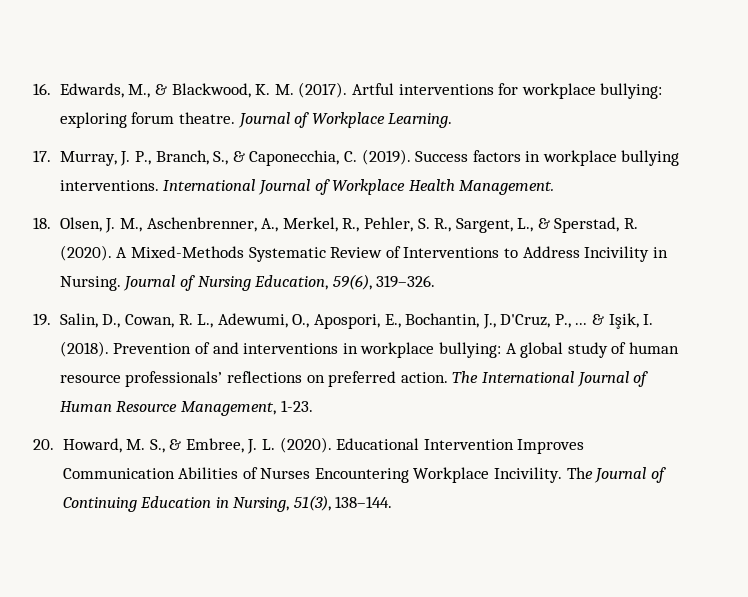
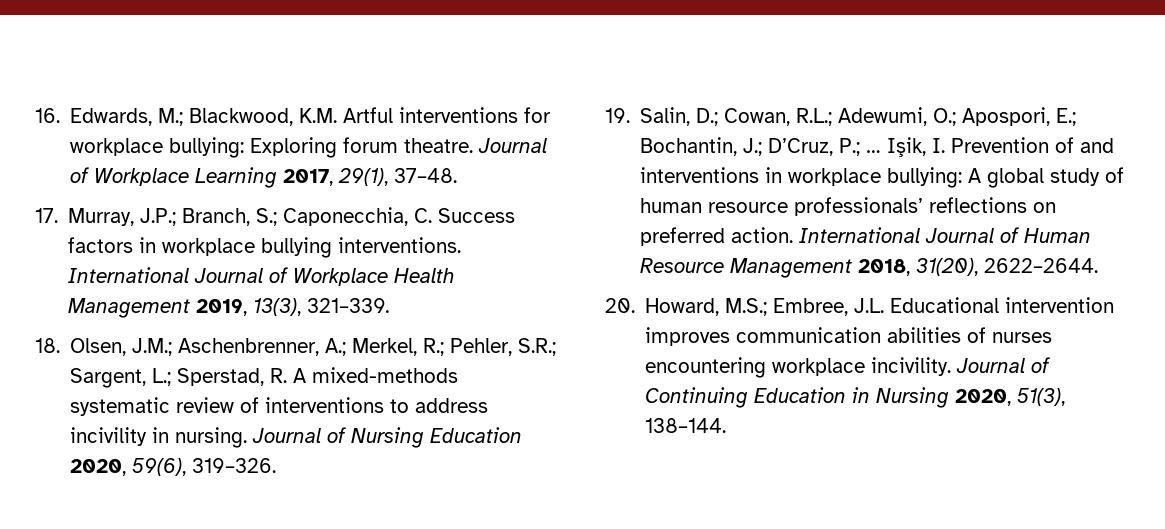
- 16. Edwards, M., & Blackwood, K. M. (2017). Artful interventions for workplace bullying: exploring forum theatre.
+ 16. Edwards, M.; Blackwood, K.M. Artful interventions for workplace bullying: Exploring forum theatre.
- Journal of Workplace Learning.
- 17. Murray, J. P., Branch, S., & Caponecchia, C. (2019). Success factors in workplace bullying interventions.
+ Journal of Workplace Learning 2017, 29(1), 37–48.
+ 17. Murray, J.P.; Branch, S.; Caponecchia, C. Success factors in workplace bullying interventions.
- International Journal of Workplace Health Management.
- 18. Olsen, J. M., Aschenbrenner, A., Merkel, R., Pehler, S. R., Sargent, L., & Sperstad, R. (2020). A Mixed-Methods Systematic Review of Interventions to Address Incivility in Nursing.
+ International Journal of Workplace Health Management 2019, 13(3), 321–339.
+ 18. Olsen, J.M.; Aschenbrenner, A.; Merkel, R.; Pehler, S.R.; Sargent, L.; Sperstad, R. A mixed-methods systematic review of interventions to address incivility in nursing.
- Journal of Nursing Education, 59(6), 319–326.
+ Journal of Nursing Education 2020, 59(6), 319–326.
- 19. Salin, D., Cowan, R. L., Adewumi, O., Apospori, E., Bochantin, J., D'Cruz, P., ... & Işik, I. (2018). Prevention of and interventions in workplace bullying: A global study of human resource professionals’ reflections on preferred action.
+ 19. Salin, D.; Cowan, R.L.; Adewumi, O.; Apospori, E.; Bochantin, J.; D’Cruz, P.; … Işik, I. Prevention of and interventions in workplace bullying: A global study of human resource professionals’ reflections on preferred action.
- The International Journal of Human Resource Management, 1-23.
- 20. Howard, M. S., & Embree, J. L. (2020). Educational Intervention Improves Communication Abilities of Nurses Encountering Workplace Incivility. The Journal of Continuing Education in Nursing, 51(3), 138–144.
+ International Journal of Human Resource Management 2018, 31(20), 2622–2644.
+ 20. Howard, M.S.; Embree, J.L. Educational intervention improves communication abilities of nurses encountering workplace incivility. Journal of Continuing Education in Nursing 2020, 51(3), 138–144.

